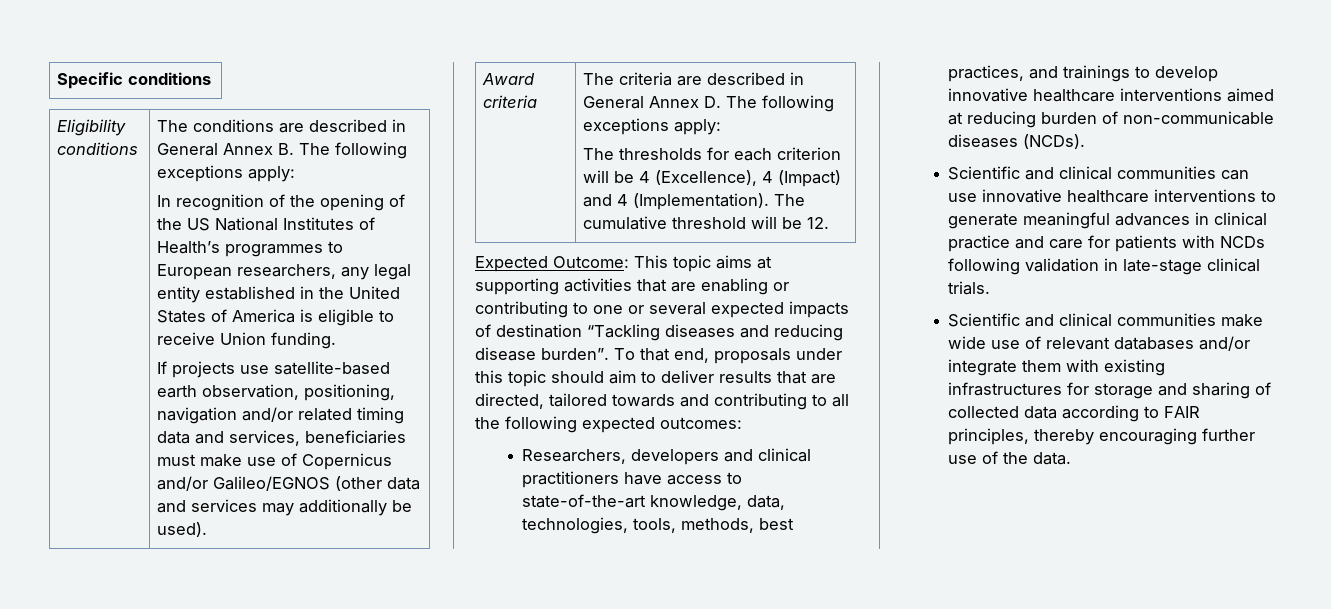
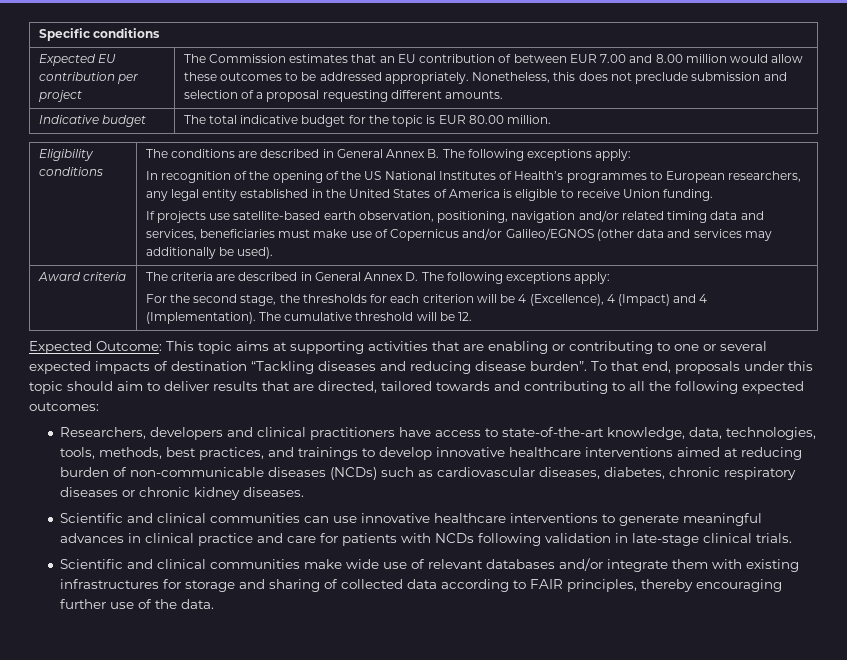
+ Expected EU contribution per project | The Commission estimates that an EU contribution of between EUR 7.00 and 8.00 million would allow these outcomes to be addressed appropriately. Nonetheless, this does not preclude submission and selection of a proposal requesting different amounts.
+ Indicative budget | The total indicative budget for the topic is EUR 80.00 million.
  Award criteria | The criteria are described in General Annex D. The following exceptions apply:
- The thresholds for each criterion will be 4 (Excellence), 4 (Impact) and 4 (Implementation). The cumulative threshold will be 12.
+ For the second stage, the thresholds for each criterion will be 4 (Excellence), 4 (Impact) and 4 (Implementation). The cumulative threshold will be 12.
- Researchers, developers and clinical practitioners have access to state-of-the-art knowledge, data, technologies, tools, methods, best practices, and trainings to develop innovative healthcare interventions aimed at reducing burden of non-communicable diseases (NCDs).
+ Researchers, developers and clinical practitioners have access to state-of-the-art knowledge, data, technologies, tools, methods, best practices, and trainings to develop innovative healthcare interventions aimed at reducing burden of non-communicable diseases (NCDs) such as cardiovascular diseases, diabetes, chronic respiratory diseases or chronic kidney diseases.

